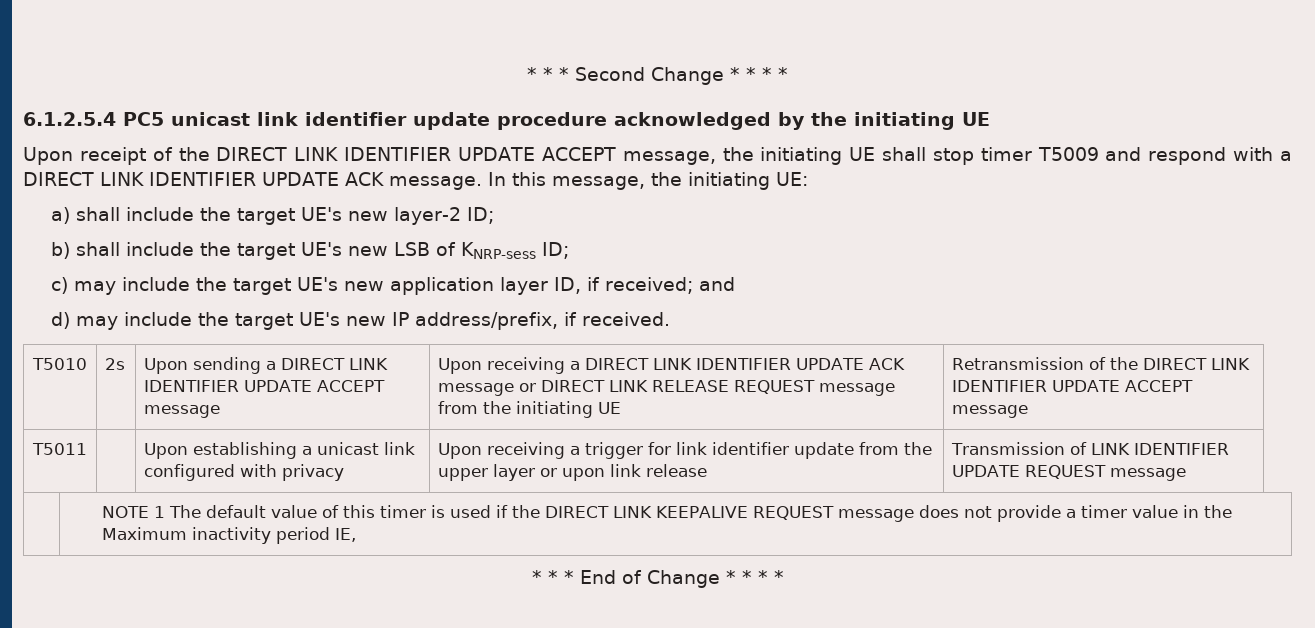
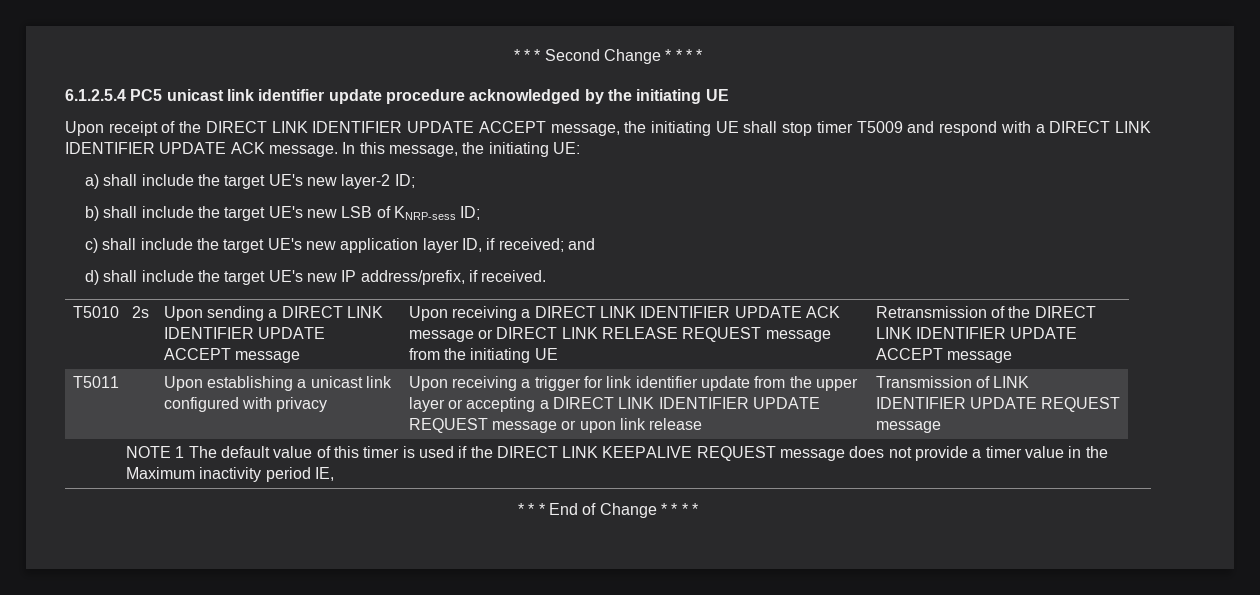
- c) may include the target UE's new application layer ID, if received; and
+ c) shall include the target UE's new application layer ID, if received; and
- d) may include the target UE's new IP address/prefix, if received.
+ d) shall include the target UE's new IP address/prefix, if received.
- Upon receiving a trigger for link identifier update from the upper layer or upon link release
+ Upon receiving a trigger for link identifier update from the upper layer or accepting a DIRECT LINK IDENTIFIER UPDATE REQUEST message or upon link release

